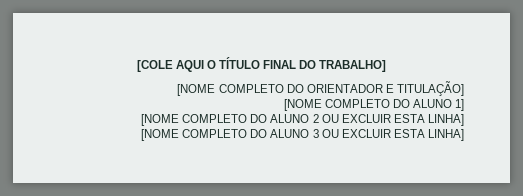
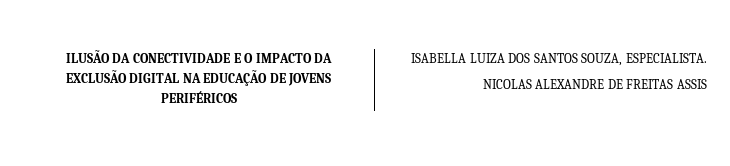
- [COLE AQUI O TÍTULO FINAL DO TRABALHO]
- [NOME COMPLETO DO ORIENTADOR E TITULAÇÃO]
- [NOME COMPLETO DO ALUNO 1]
- [NOME COMPLETO DO ALUNO 2 OU EXCLUIR ESTA LINHA]
- [NOME COMPLETO DO ALUNO 3 OU EXCLUIR ESTA LINHA]
+ ILUSÃO DA CONECTIVIDADE E O IMPACTO DA EXCLUSÃO DIGITAL NA EDUCAÇÃO DE JOVENS PERIFÉRICOS
+ ISABELLA LUIZA DOS SANTOS SOUZA, ESPECIALISTA.
+ NICOLAS ALEXANDRE DE FREITAS ASSIS

